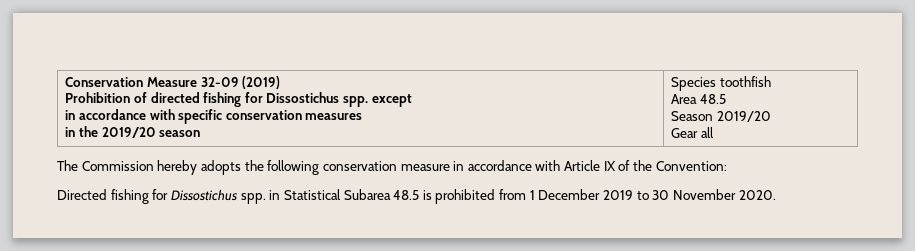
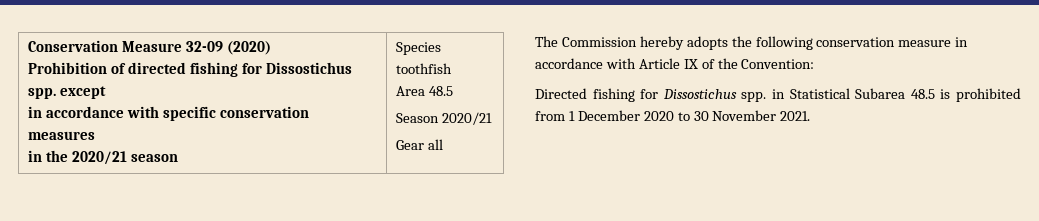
- Conservation Measure 32-09 (2019)
+ Conservation Measure 32-09 (2020)
  Prohibition of directed fishing for Dissostichus spp. except
  in accordance with specific conservation measures
- in the 2019/20 season | Species toothfish
+ in the 2020/21 season | Species toothfish
  Area 48.5
- Season 2019/20
+ Season 2020/21
- Directed fishing for Dissostichus spp. in Statistical Subarea 48.5 is prohibited from 1 December 2019 to 30 November 2020.
+ Directed fishing for Dissostichus spp. in Statistical Subarea 48.5 is prohibited from 1 December 2020 to 30 November 2021.

